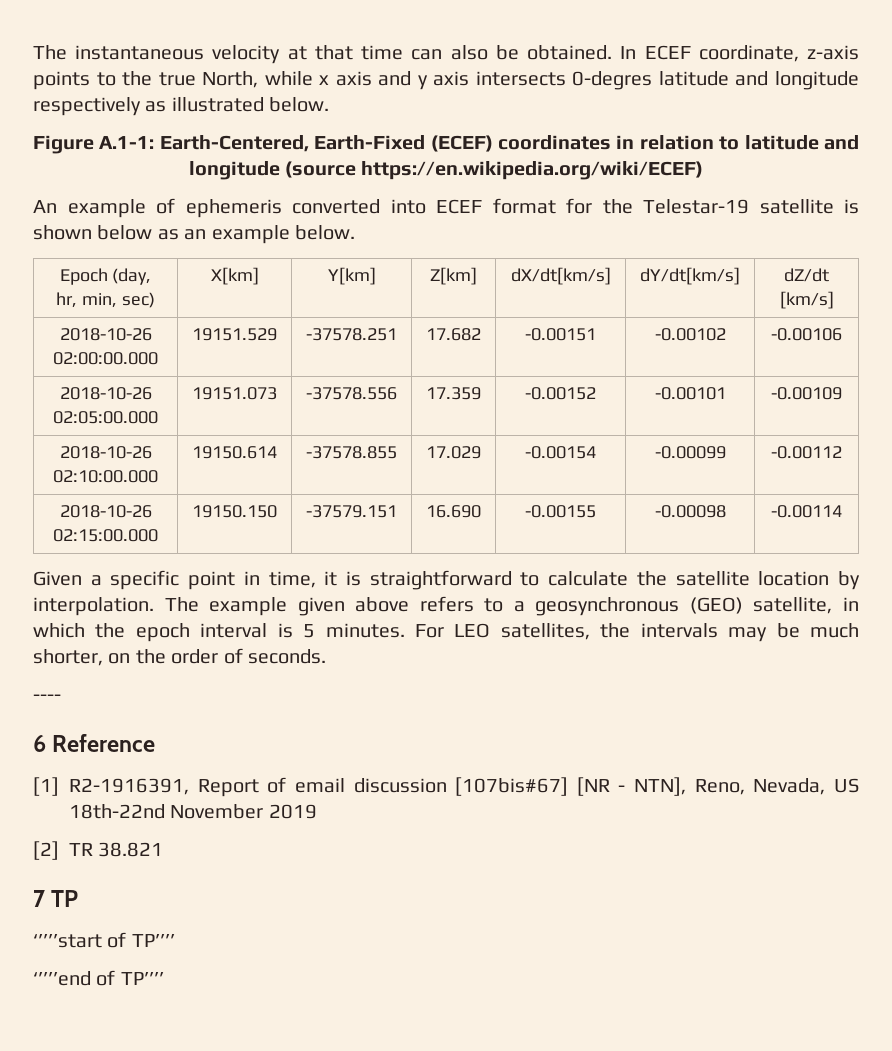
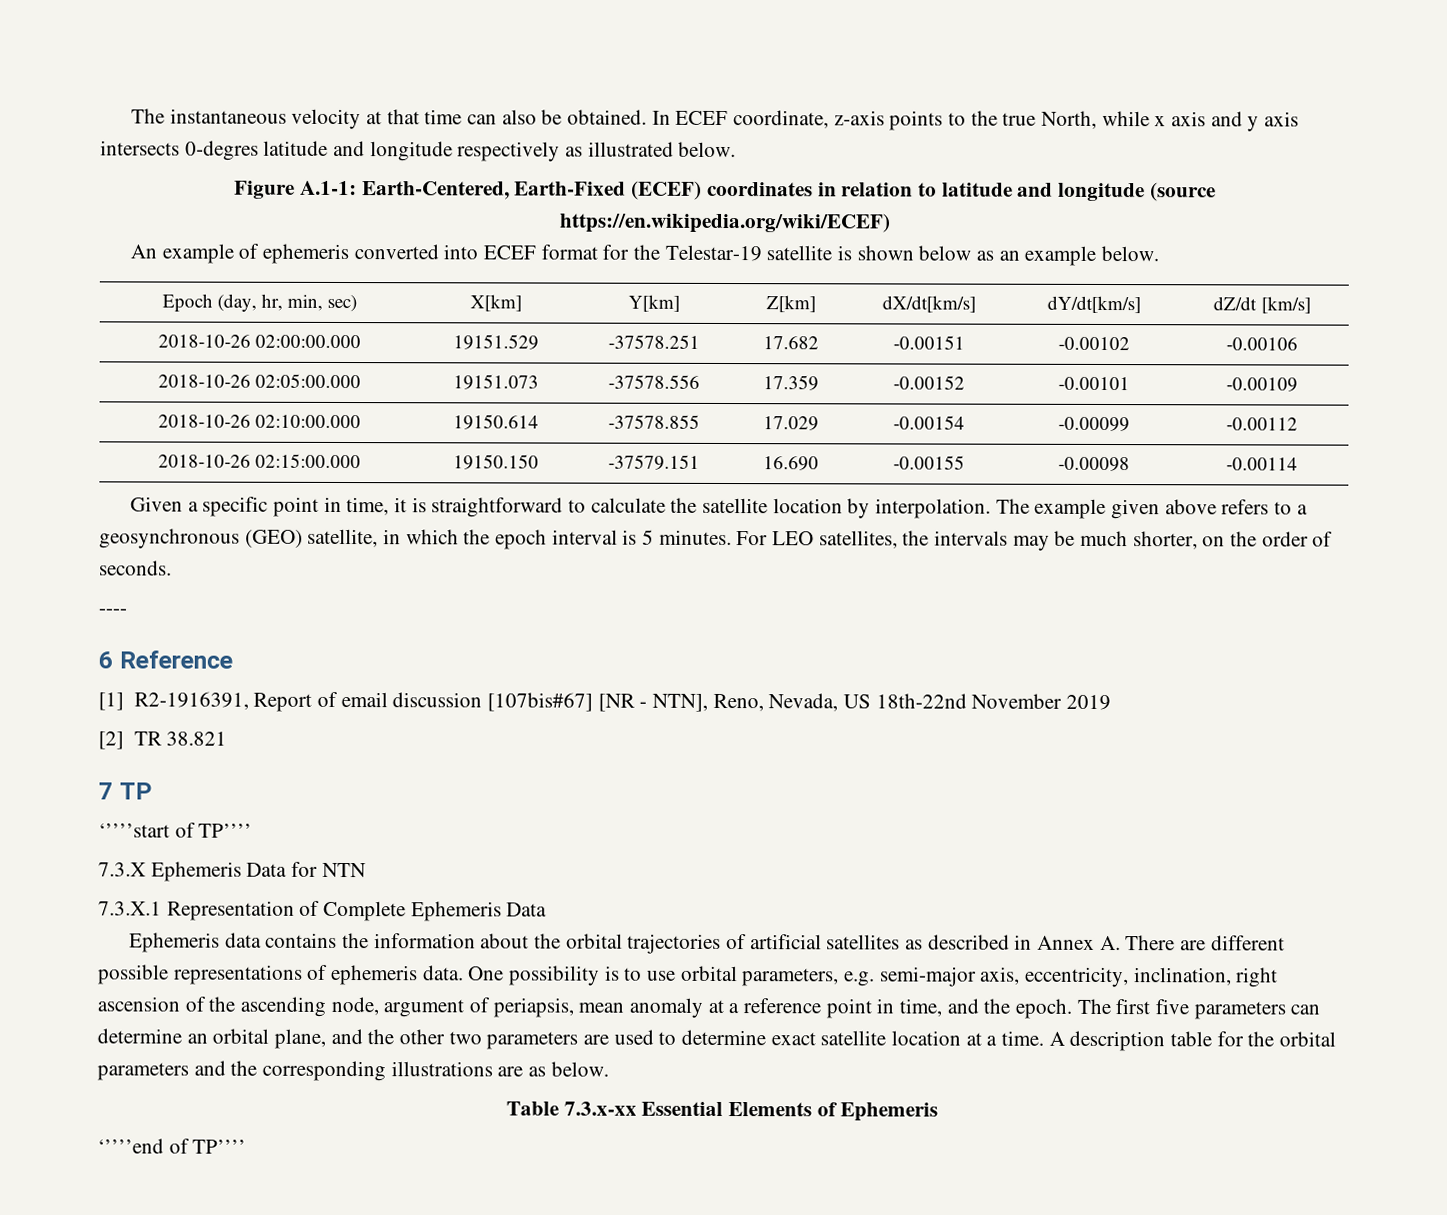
+ 7.3.X Ephemeris Data for NTN
+ 7.3.X.1 Representation of Complete Ephemeris Data
+ Ephemeris data contains the information about the orbital trajectories of artificial satellites as described in Annex A. There are different possible representations of ephemeris data. One possibility is to use orbital parameters, e.g. semi-major axis, eccentricity, inclination, right ascension of the ascending node, argument of periapsis, mean anomaly at a reference point in time, and the epoch. The first five parameters can determine an orbital plane, and the other two parameters are used to determine exact satellite location at a time. A description table for the orbital parameters and the corresponding illustrations are as below.
+ Table 7.3.x-xx Essential Elements of Ephemeris

